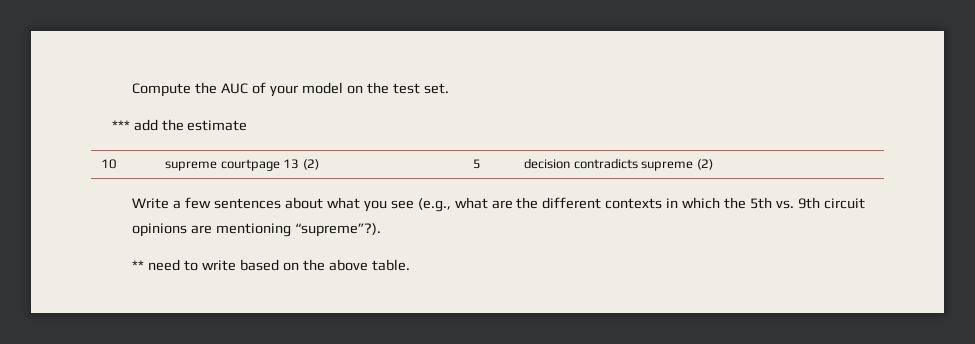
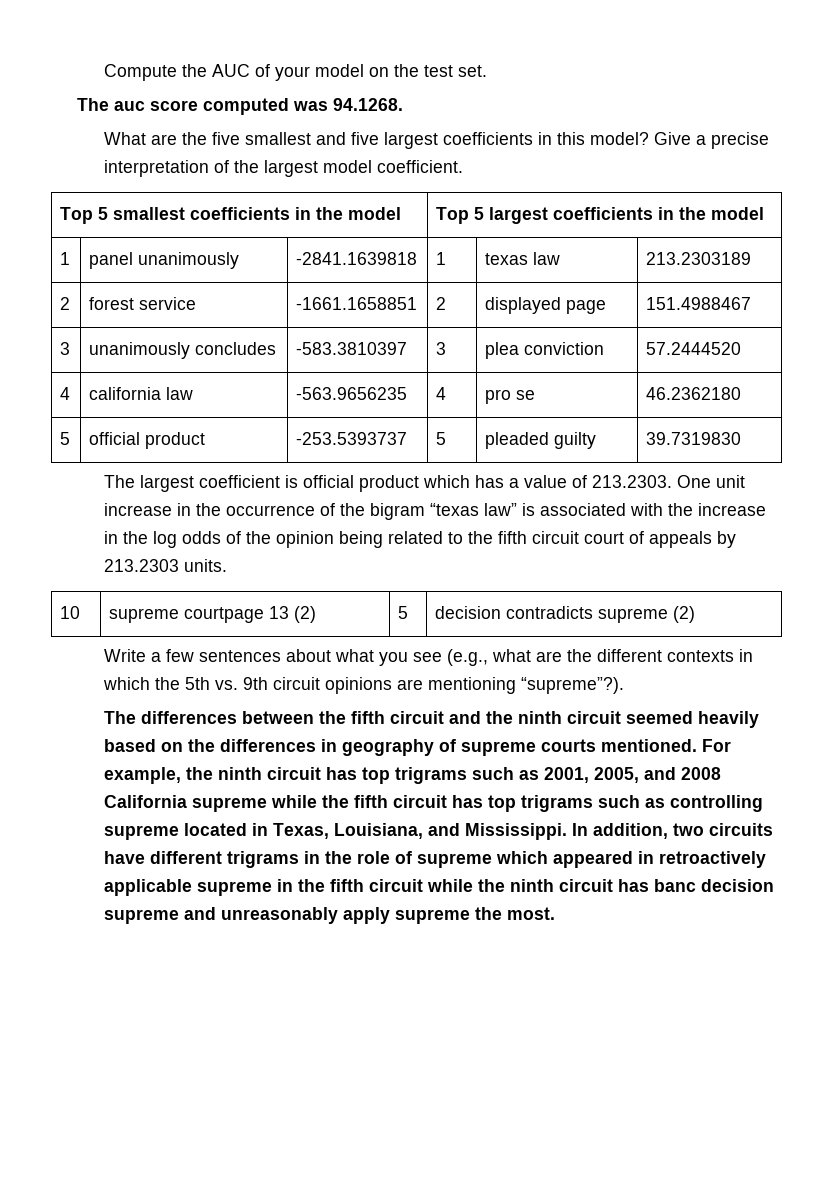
- *** add the estimate
+ The auc score computed was 94.1268.
+ What are the five smallest and five largest coefficients in this model? Give a precise interpretation of the largest model coefficient.
+ Top 5 smallest coefficients in the model | Top 5 largest coefficients in the model
+ 1 | panel unanimously | -2841.1639818 | 1 | texas law | 213.2303189
+ 2 | forest service | -1661.1658851 | 2 | displayed page | 151.4988467
+ 3 | unanimously concludes | -583.3810397 | 3 | plea conviction | 57.2444520
+ 4 | california law | -563.9656235 | 4 | pro se | 46.2362180
+ 5 | official product | -253.5393737 | 5 | pleaded guilty | 39.7319830
+ The largest coefficient is official product which has a value of 213.2303. One unit increase in the occurrence of the bigram “texas law” is associated with the increase in the log odds of the opinion being related to the fifth circuit court of appeals by 213.2303 units.
- ** need to write based on the above table.
+ The differences between the fifth circuit and the ninth circuit seemed heavily based on the differences in geography of supreme courts mentioned. For example, the ninth circuit has top trigrams such as 2001, 2005, and 2008 California supreme while the fifth circuit has top trigrams such as controlling supreme located in Texas, Louisiana, and Mississippi. In addition, two circuits have different trigrams in the role of supreme which appeared in retroactively applicable supreme in the fifth circuit while the ninth circuit has banc decision supreme and unreasonably apply supreme the most.

